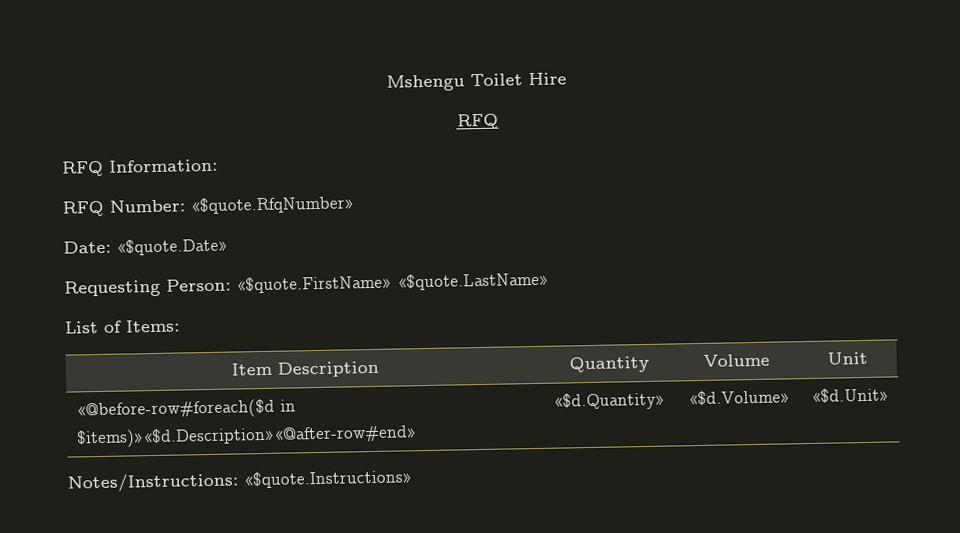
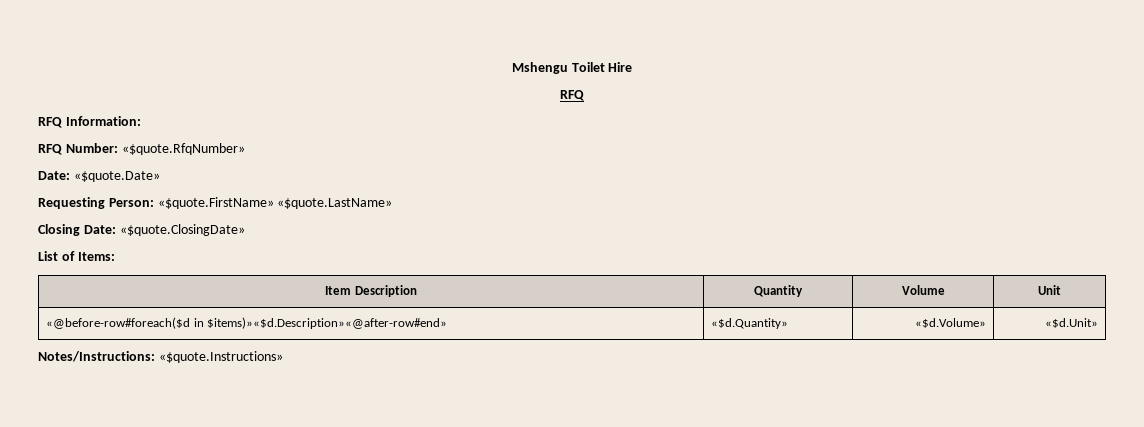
+ Closing Date: «$quote.ClosingDate»

